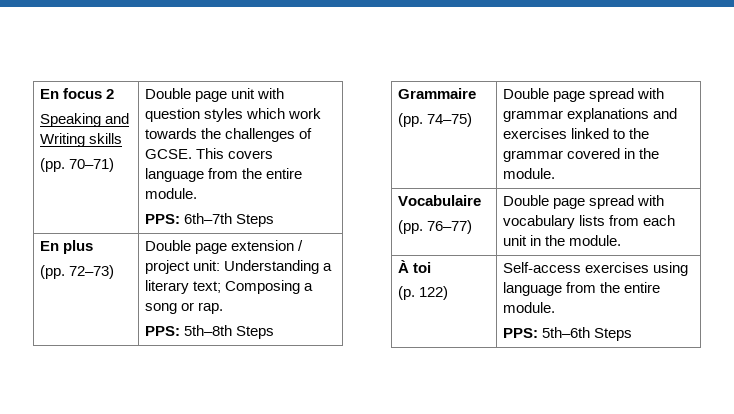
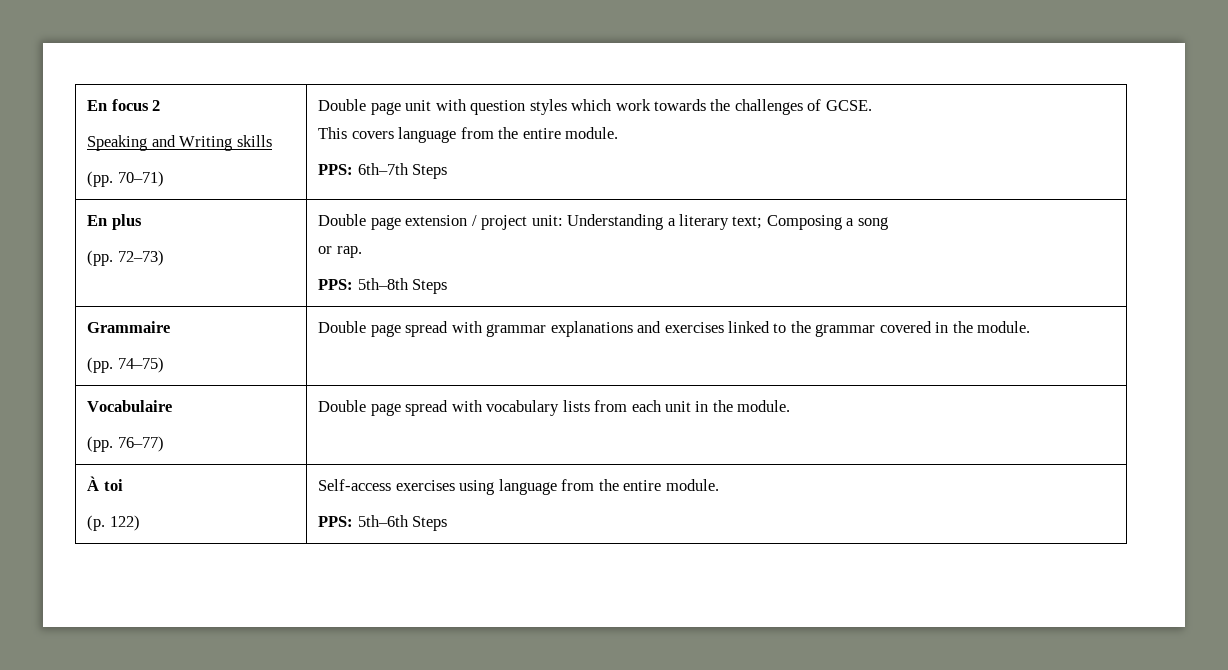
  En focus 2
  Speaking and Writing skills
- (pp. 70–71) | Double page unit with question styles which work towards the challenges of GCSE. This covers language from the entire module.
+ (pp. 70–71) | Double page unit with question styles which work towards the challenges of GCSE.
+ This covers language from the entire module.
  En plus
- (pp. 72–73) | Double page extension / project unit: Understanding a literary text; Composing a song or rap.
+ (pp. 72–73) | Double page extension / project unit: Understanding a literary text; Composing a song
+ or rap.

